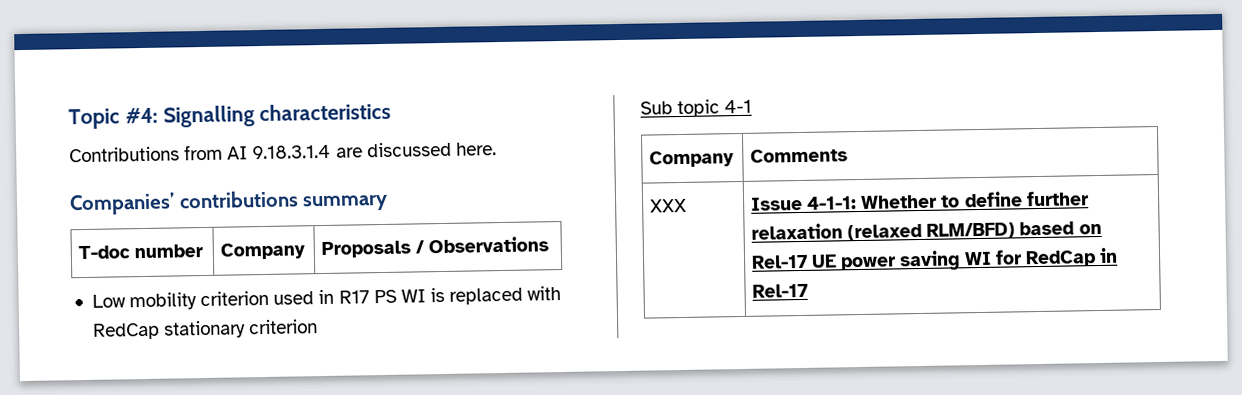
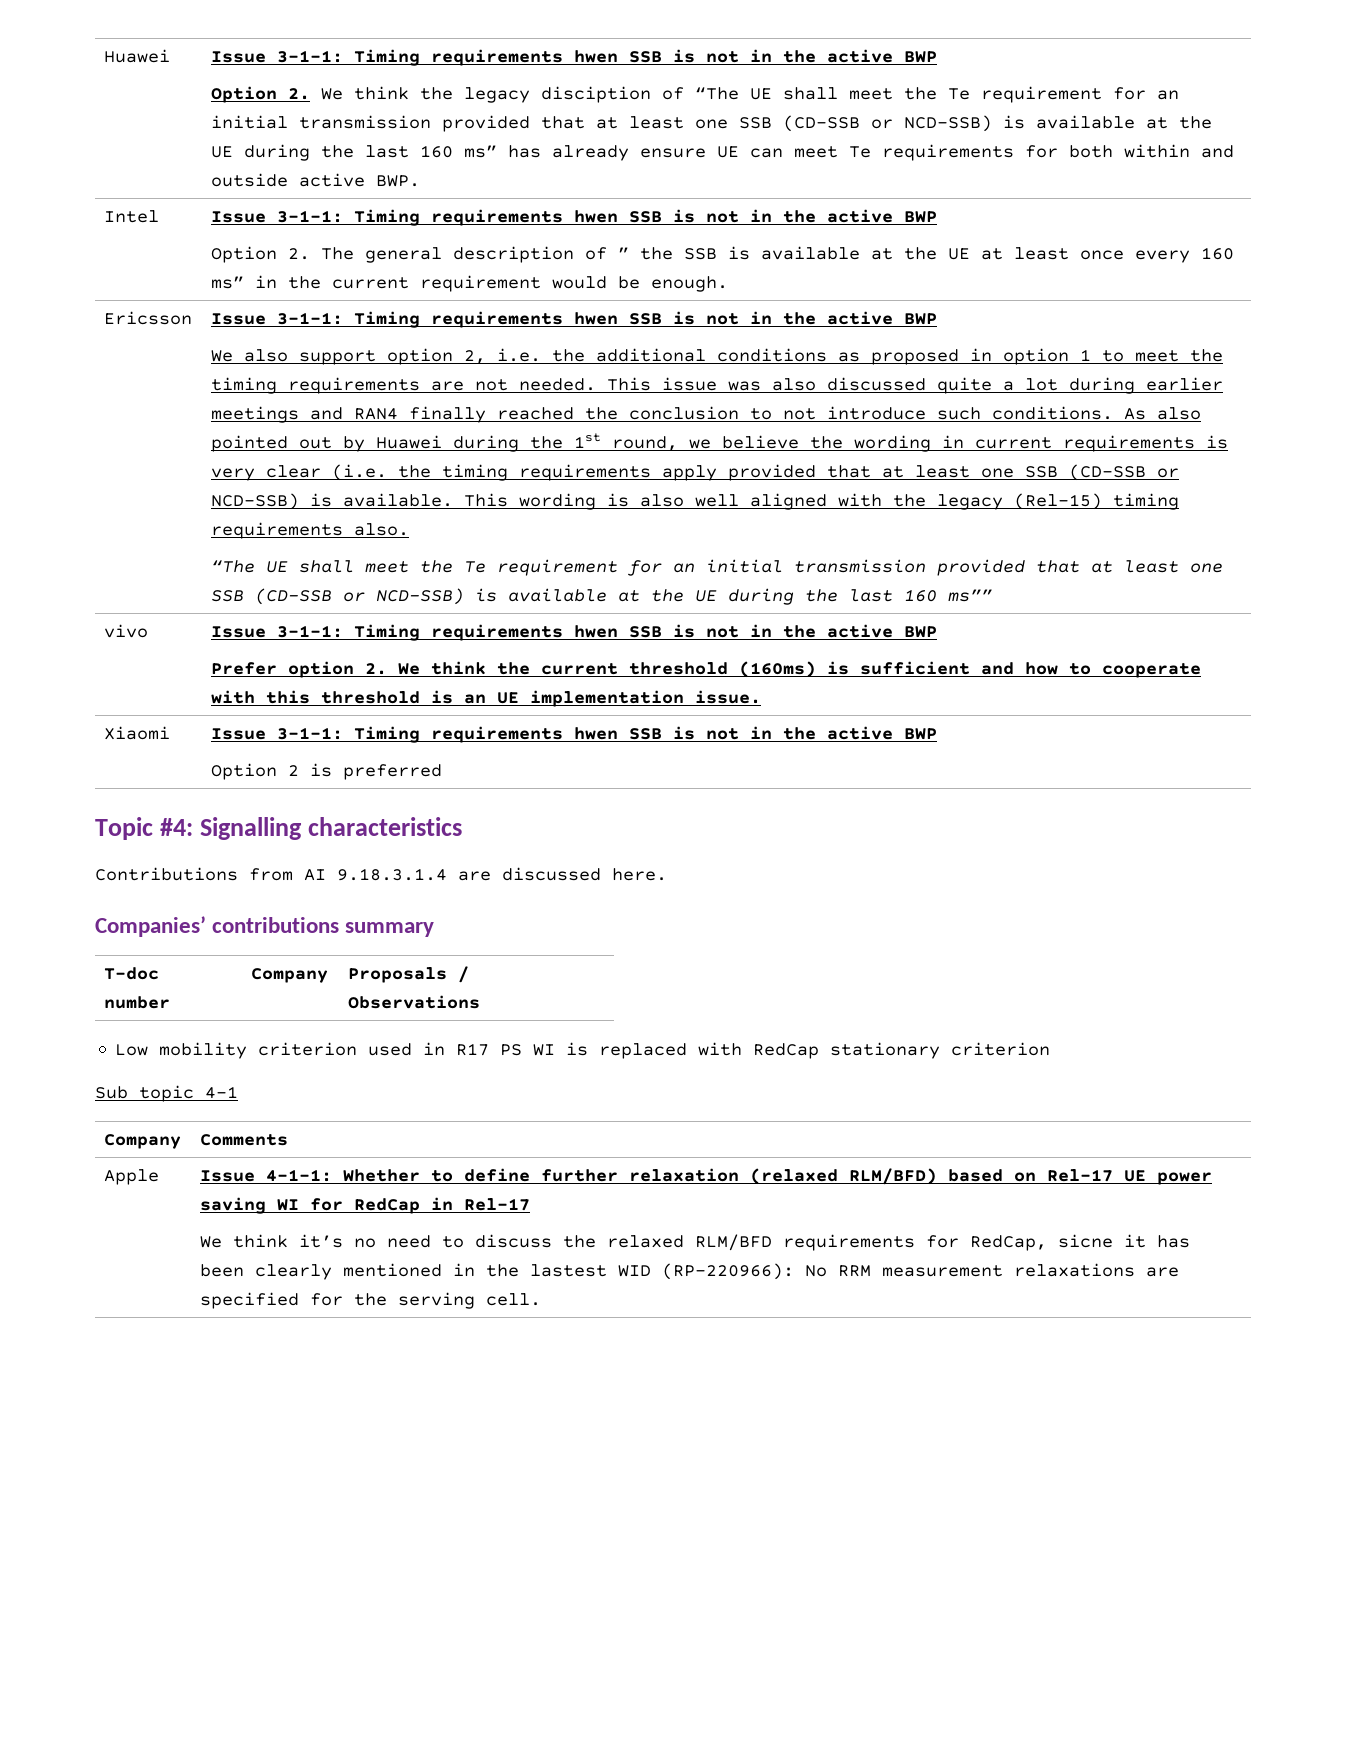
+ Huawei | Issue 3-1-1: Timing requirements hwen SSB is not in the active BWP
+ Option 2. We think the legacy disciption of “The UE shall meet the Te requirement for an initial transmission provided that at least one SSB (CD-SSB or NCD-SSB) is available at the UE during the last 160 ms” has already ensure UE can meet Te requirements for both within and outside active BWP.
+ Intel | Issue 3-1-1: Timing requirements hwen SSB is not in the active BWP
+ Option 2. The general description of ” the SSB is available at the UE at least once every 160 ms” in the current requirement would be enough.
+ Ericsson | Issue 3-1-1: Timing requirements hwen SSB is not in the active BWP
+ We also support option 2, i.e. the additional conditions as proposed in option 1 to meet the timing requirements are not needed. This issue was also discussed quite a lot during earlier meetings and RAN4 finally reached the conclusion to not introduce such conditions. As also pointed out by Huawei during the 1st round, we believe the wording in current requirements is very clear (i.e. the timing requirements apply provided that at least one SSB (CD-SSB or NCD-SSB) is available. This wording is also well aligned with the legacy (Rel-15) timing requirements also.
+ “The UE shall meet the Te requirement for an initial transmission provided that at least one SSB (CD-SSB or NCD-SSB) is available at the UE during the last 160 ms””
+ vivo | Issue 3-1-1: Timing requirements hwen SSB is not in the active BWP
+ Prefer option 2. We think the current threshold (160ms) is sufficient and how to cooperate with this threshold is an UE implementation issue.
+ Xiaomi | Issue 3-1-1: Timing requirements hwen SSB is not in the active BWP
+ Option 2 is preferred
- XXX
+ Apple
+ We think it’s no need to discuss the relaxed RLM/BFD requirements for RedCap, sicne it has been clearly mentioned in the lastest WID (RP-220966): No RRM measurement relaxations are specified for the serving cell.

